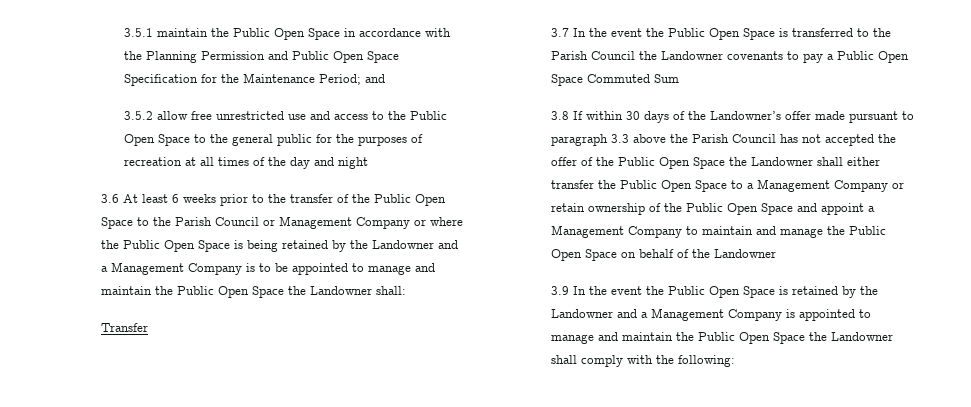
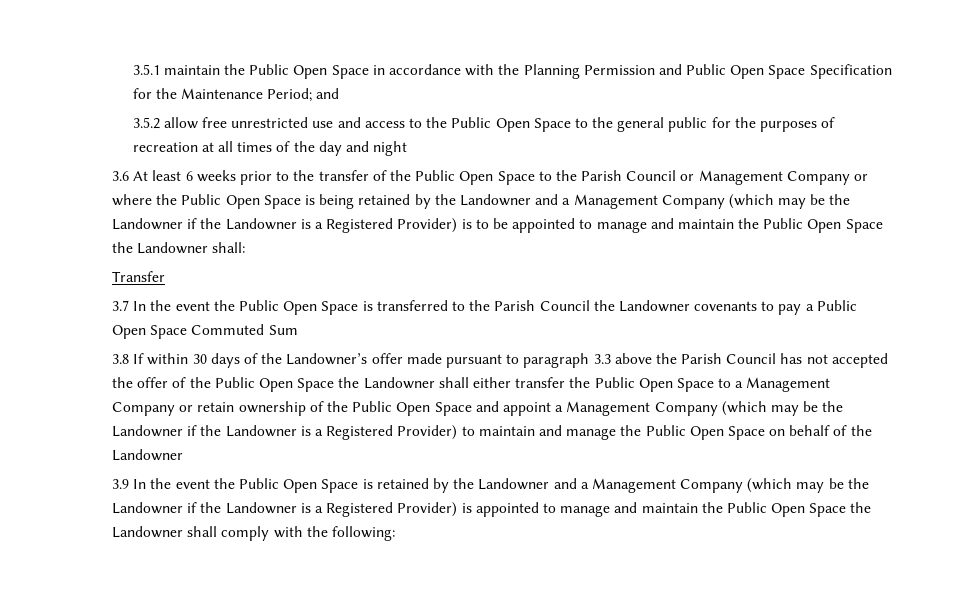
- 3.6 At least 6 weeks prior to the transfer of the Public Open Space to the Parish Council or Management Company or where the Public Open Space is being retained by the Landowner and a Management Company is to be appointed to manage and maintain the Public Open Space the Landowner shall:
+ 3.6 At least 6 weeks prior to the transfer of the Public Open Space to the Parish Council or Management Company or where the Public Open Space is being retained by the Landowner and a Management Company (which may be the Landowner if the Landowner is a Registered Provider) is to be appointed to manage and maintain the Public Open Space the Landowner shall:
- 3.8 If within 30 days of the Landowner’s offer made pursuant to paragraph 3.3 above the Parish Council has not accepted the offer of the Public Open Space the Landowner shall either transfer the Public Open Space to a Management Company or retain ownership of the Public Open Space and appoint a Management Company to maintain and manage the Public Open Space on behalf of the Landowner
+ 3.8 If within 30 days of the Landowner’s offer made pursuant to paragraph 3.3 above the Parish Council has not accepted the offer of the Public Open Space the Landowner shall either transfer the Public Open Space to a Management Company or retain ownership of the Public Open Space and appoint a Management Company (which may be the Landowner if the Landowner is a Registered Provider) to maintain and manage the Public Open Space on behalf of the Landowner
- 3.9 In the event the Public Open Space is retained by the Landowner and a Management Company is appointed to manage and maintain the Public Open Space the Landowner shall comply with the following:
+ 3.9 In the event the Public Open Space is retained by the Landowner and a Management Company (which may be the Landowner if the Landowner is a Registered Provider) is appointed to manage and maintain the Public Open Space the Landowner shall comply with the following:

